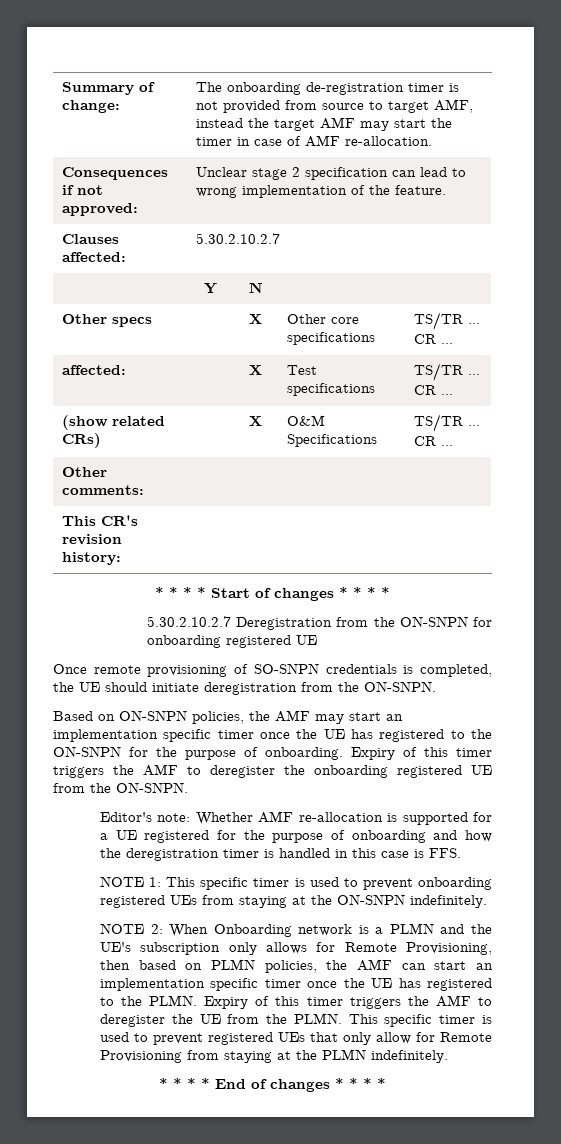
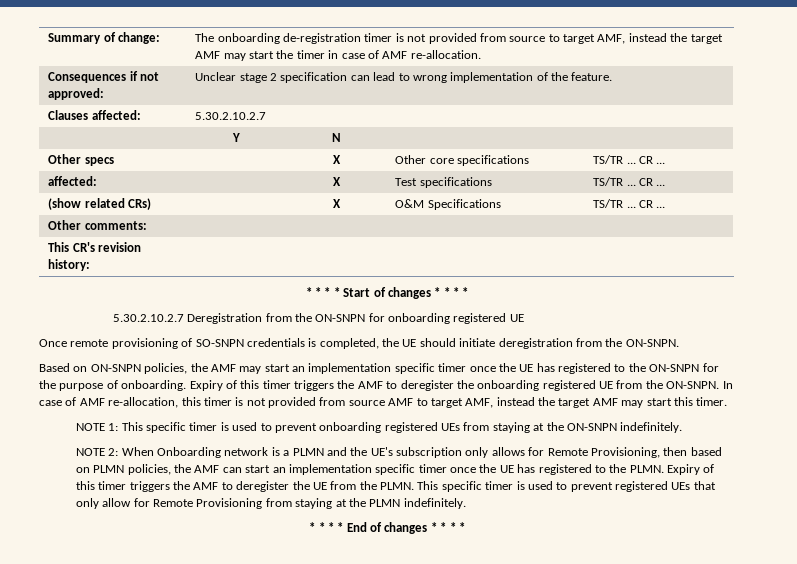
- Expiry of this timer triggers the AMF to deregister the onboarding registered UE from the ON-SNPN.
- Editor's note: Whether AMF re-allocation is supported for a UE registered for the purpose of onboarding and how the deregistration timer is handled in this case is FFS.
+ Expiry of this timer triggers the AMF to deregister the onboarding registered UE from the ON-SNPN. In case of AMF re-allocation, this timer is not provided from source AMF to target AMF, instead the target AMF may start this timer.

